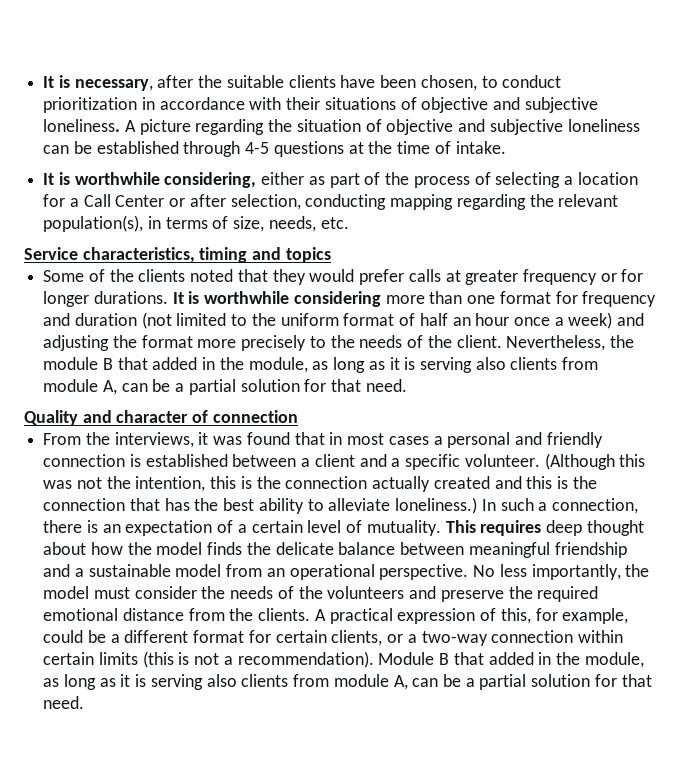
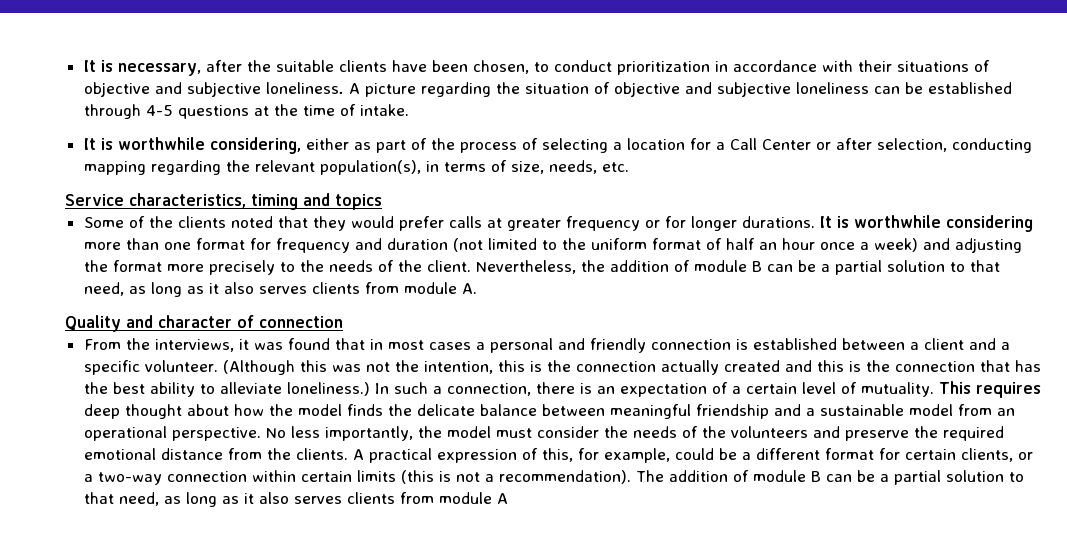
- Nevertheless, the module B that added in the module, as long as it is serving also clients from module A, can be a partial solution for that need.
+ Nevertheless, the addition of module B can be a partial solution to that need, as long as it also serves clients from module A.
- Module B that added in the module, as long as it is serving also clients from module A, can be a partial solution for that need.
+ The addition of module B can be a partial solution to that need, as long as it also serves clients from module A

